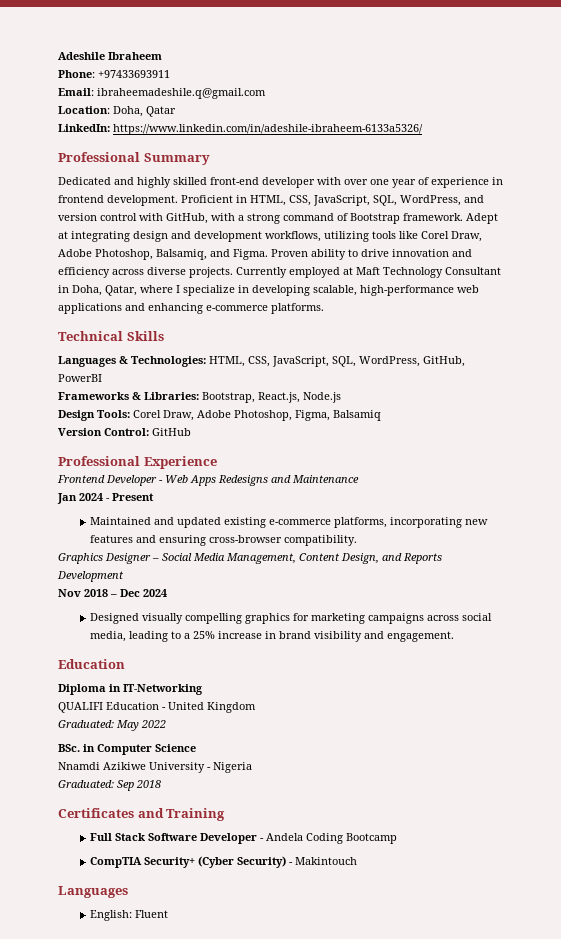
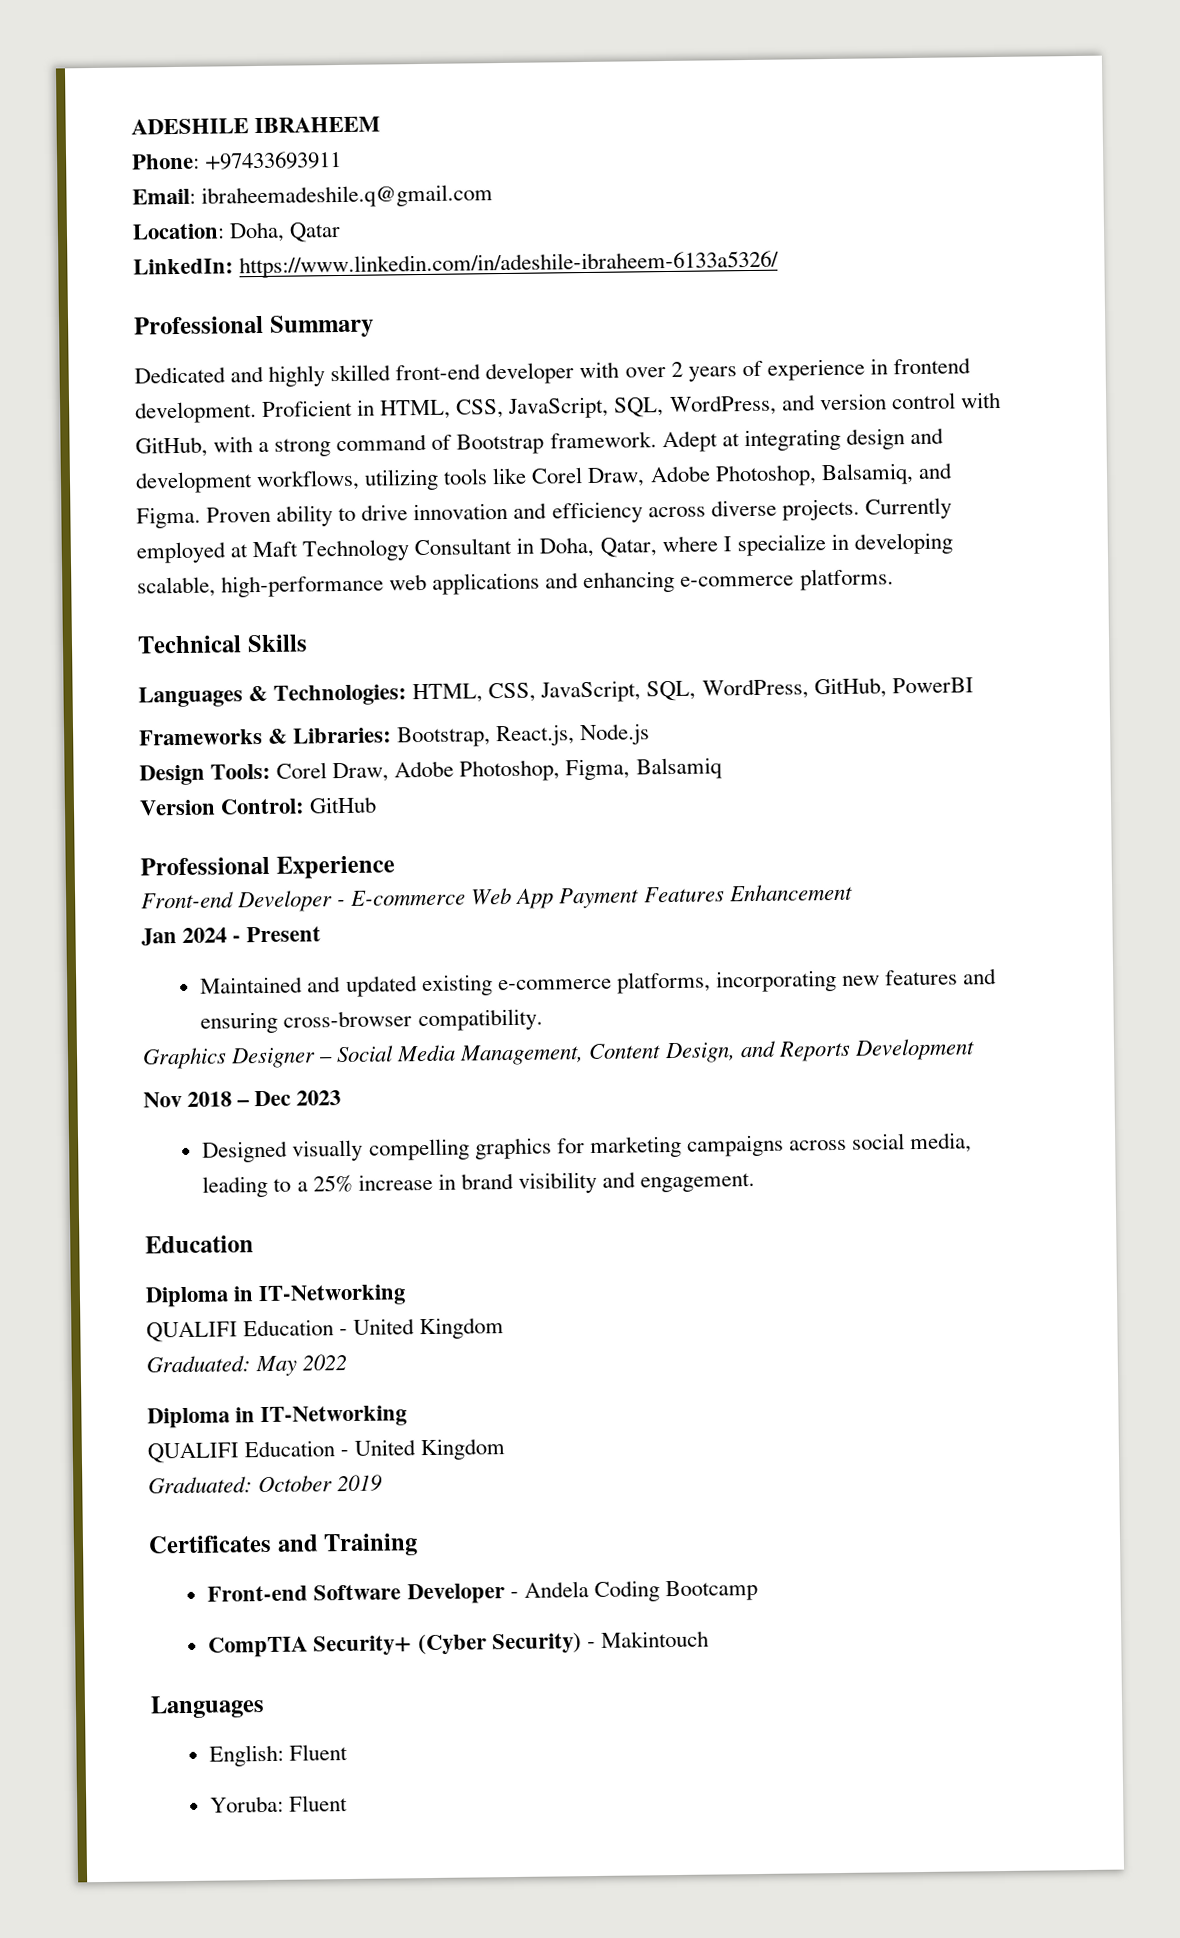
- Adeshile Ibraheem
+ ADESHILE IBRAHEEM
- Dedicated and highly skilled front-end developer with over one year of experience in frontend development.
+ Dedicated and highly skilled front-end developer with over 2 years of experience in frontend development.
- Frontend Developer - Web Apps Redesigns and Maintenance
+ Front-end Developer - E-commerce Web App Payment Features Enhancement
- Nov 2018 – Dec 2024
+ Nov 2018 – Dec 2023
  Graduated: May 2022
- BSc. in Computer Science
- Nnamdi Azikiwe University - Nigeria
- Graduated: Sep 2018
+ Diploma in IT-Networking
+ QUALIFI Education - United Kingdom
+ Graduated: October 2019
- Full Stack Software Developer - Andela Coding Bootcamp
+ Front-end Software Developer - Andela Coding Bootcamp
+ Yoruba: Fluent

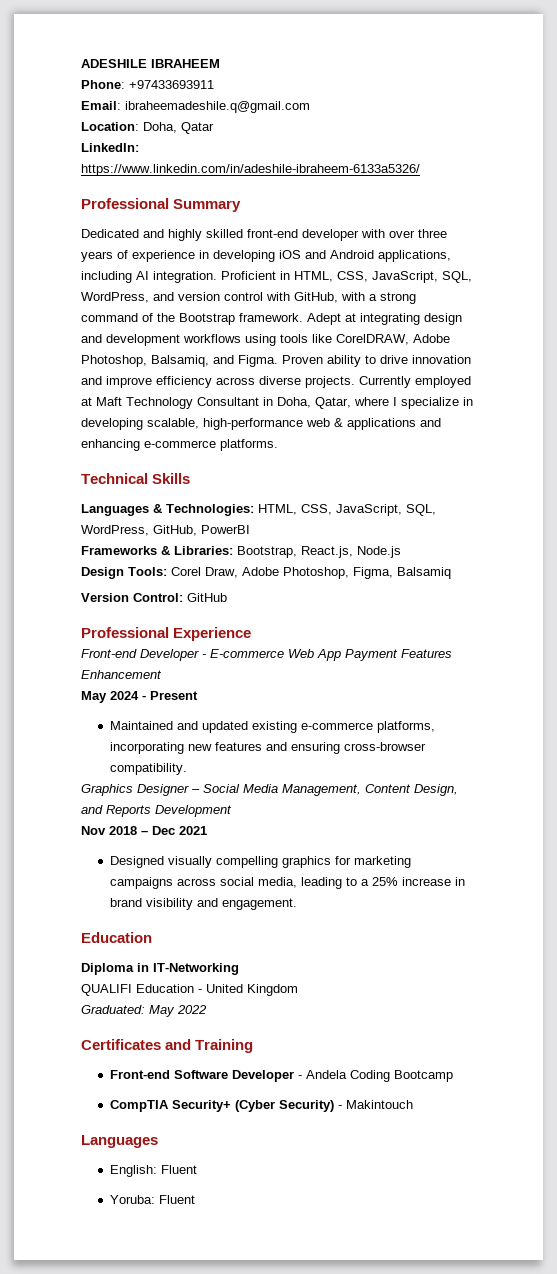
- Dedicated and highly skilled front-end developer with over 2 years of experience in frontend development.
+ Dedicated and highly skilled front-end developer with over three years of experience in developing iOS and Android applications, including AI integration.
- Proficient in HTML, CSS, JavaScript, SQL, WordPress, and version control with GitHub, with a strong command of Bootstrap framework.
+ Proficient in HTML, CSS, JavaScript, SQL, WordPress, and version control with GitHub, with a strong command of the Bootstrap framework.
- Adept at integrating design and development workflows, utilizing tools like Corel Draw, Adobe Photoshop, Balsamiq, and Figma.
+ Adept at integrating design and development workflows using tools like CorelDRAW, Adobe Photoshop, Balsamiq, and Figma.
- Proven ability to drive innovation and efficiency across diverse projects.
+ Proven ability to drive innovation and improve efficiency across diverse projects.
- Currently employed at Maft Technology Consultant in Doha, Qatar, where I specialize in developing scalable, high-performance web applications and enhancing e-commerce platforms.
+ Currently employed at Maft Technology Consultant in Doha, Qatar, where I specialize in developing scalable, high-performance web & applications and enhancing e-commerce platforms.
- Jan 2024 - Present
+ May 2024 - Present
- Nov 2018 – Dec 2023
+ Nov 2018 – Dec 2021
  Graduated: May 2022
- Diploma in IT-Networking
- QUALIFI Education - United Kingdom
- Graduated: October 2019

